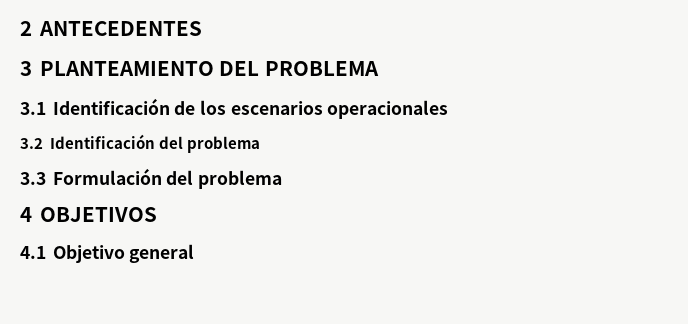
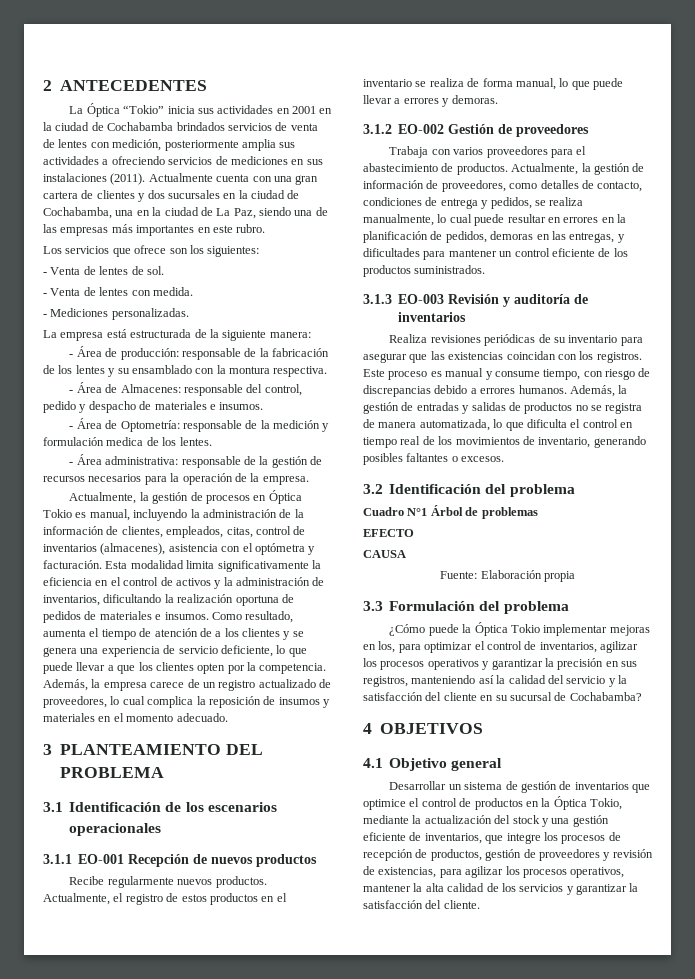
+ La Óptica “Tokio” inicia sus actividades en 2001 en la ciudad de Cochabamba brindados servicios de venta de lentes con medición, posteriormente amplia sus actividades a ofreciendo servicios de mediciones en sus instalaciones (2011). Actualmente cuenta con una gran cartera de clientes y dos sucursales en la ciudad de Cochabamba, una en la ciudad de La Paz, siendo una de las empresas más importantes en este rubro.
+ Los servicios que ofrece son los siguientes:
+ - Venta de lentes de sol.
+ - Venta de lentes con medida.
+ - Mediciones personalizadas.
+ La empresa está estructurada de la siguiente manera:
+ - Área de producción: responsable de la fabricación de los lentes y su ensamblado con la montura respectiva.
+ - Área de Almacenes: responsable del control, pedido y despacho de materiales e insumos.
+ - Área de Optometría: responsable de la medición y formulación medica de los lentes.
+ - Área administrativa: responsable de la gestión de recursos necesarios para la operación de la empresa.
+ Actualmente, la gestión de procesos en Óptica Tokio es manual, incluyendo la administración de la información de clientes, empleados, citas, control de inventarios (almacenes), asistencia con el optómetra y facturación. Esta modalidad limita significativamente la eficiencia en el control de activos y la administración de inventarios, dificultando la realización oportuna de pedidos de materiales e insumos. Como resultado, aumenta el tiempo de atención de a los clientes y se genera una experiencia de servicio deficiente, lo que puede llevar a que los clientes opten por la competencia. Además, la empresa carece de un registro actualizado de proveedores, lo cual complica la reposición de insumos y materiales en el momento adecuado.
+ 3.1.1 EO-001 Recepción de nuevos productos
+ Recibe regularmente nuevos productos. Actualmente, el registro de estos productos en el inventario se realiza de forma manual, lo que puede llevar a errores y demoras.
+ 3.1.2 EO-002 Gestión de proveedores
+ Trabaja con varios proveedores para el abastecimiento de productos. Actualmente, la gestión de información de proveedores, como detalles de contacto, condiciones de entrega y pedidos, se realiza manualmente, lo cual puede resultar en errores en la planificación de pedidos, demoras en las entregas, y dificultades para mantener un control eficiente de los productos suministrados.
+ 3.1.3 EO-003 Revisión y auditoría de inventarios
+ Realiza revisiones periódicas de su inventario para asegurar que las existencias coincidan con los registros. Este proceso es manual y consume tiempo, con riesgo de discrepancias debido a errores humanos. Además, la gestión de entradas y salidas de productos no se registra de manera automatizada, lo que dificulta el control en tiempo real de los movimientos de inventario, generando posibles faltantes o excesos.
  3.2 Identificación del problema
+ Cuadro N°1 Árbol de problemas
+ EFECTO
+ CAUSA
+ Fuente: Elaboración propia
  3.3 Formulación del problema
+ ¿Cómo puede la Óptica Tokio implementar mejoras en los, para optimizar el control de inventarios, agilizar los procesos operativos y garantizar la precisión en sus registros, manteniendo así la calidad del servicio y la satisfacción del cliente en su sucursal de Cochabamba?
+ Desarrollar un sistema de gestión de inventarios que optimice el control de productos en la Óptica Tokio, mediante la actualización del stock y una gestión eficiente de inventarios, que integre los procesos de recepción de productos, gestión de proveedores y revisión de existencias, para agilizar los procesos operativos, mantener la alta calidad de los servicios y garantizar la satisfacción del cliente.

